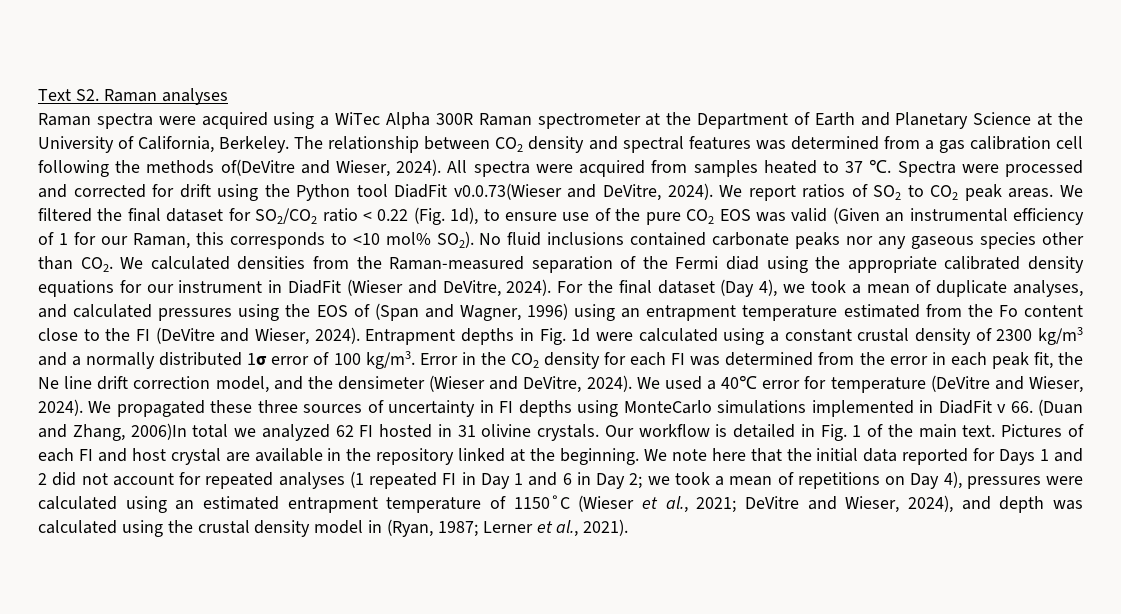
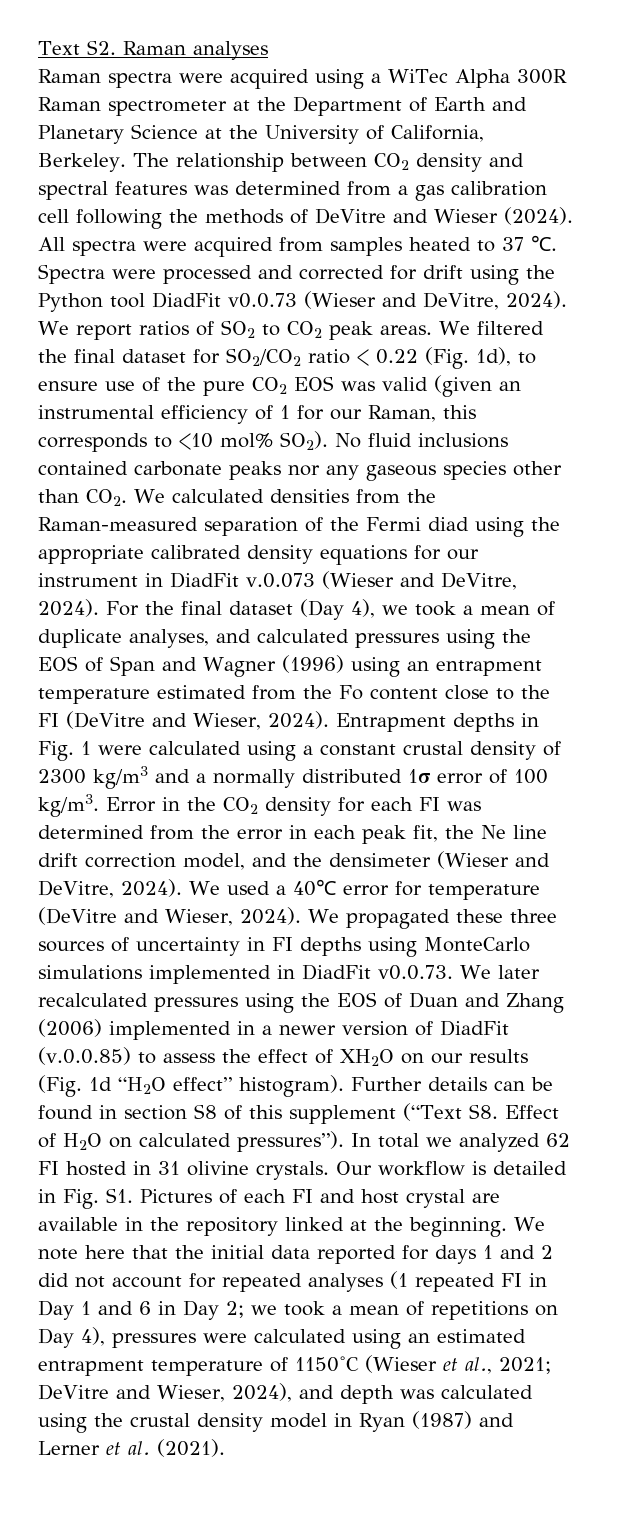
- The relationship between CO2 density and spectral features was determined from a gas calibration cell following the methods of(DeVitre and Wieser, 2024).
+ The relationship between CO2 density and spectral features was determined from a gas calibration cell following the methods of DeVitre and Wieser (2024).
- Spectra were processed and corrected for drift using the Python tool DiadFit v0.0.73(Wieser and DeVitre, 2024).
+ Spectra were processed and corrected for drift using the Python tool DiadFit v0.0.73 (Wieser and DeVitre, 2024).
- We filtered the final dataset for SO2/CO2 ratio < 0.22 (Fig. 1d), to ensure use of the pure CO2 EOS was valid (Given an instrumental efficiency of 1 for our Raman, this corresponds to <10 mol% SO2).
+ We filtered the final dataset for SO2/CO2 ratio < 0.22 (Fig. 1d), to ensure use of the pure CO2 EOS was valid (given an instrumental efficiency of 1 for our Raman, this corresponds to <10 mol% SO2).
- No fluid inclusions contained carbonate peaks nor any gaseous species other than CO2. We calculated densities from the Raman-measured separation of the Fermi diad using the appropriate calibrated density equations for our instrument in DiadFit (Wieser and DeVitre, 2024).
+ No fluid inclusions contained carbonate peaks nor any gaseous species other than CO2. We calculated densities from the Raman-measured separation of the Fermi diad using the appropriate calibrated density equations for our instrument in DiadFit v.0.073 (Wieser and DeVitre, 2024).
- For the final dataset (Day 4), we took a mean of duplicate analyses, and calculated pressures using the EOS of (Span and Wagner, 1996) using an entrapment temperature estimated from the Fo content close to the FI (DeVitre and Wieser, 2024).
+ For the final dataset (Day 4), we took a mean of duplicate analyses, and calculated pressures using the EOS of Span and Wagner (1996) using an entrapment temperature estimated from the Fo content close to the FI (DeVitre and Wieser, 2024).
- Entrapment depths in Fig. 1d were calculated using a constant crustal density of 2300 kg/m3 and a normally distributed 1σ error of 100 kg/m3.
+ Entrapment depths in Fig. 1 were calculated using a constant crustal density of 2300 kg/m3 and a normally distributed 1σ error of 100 kg/m3.
- We propagated these three sources of uncertainty in FI depths using MonteCarlo simulations implemented in DiadFit v 66. (Duan and Zhang, 2006)In total we analyzed 62 FI hosted in 31 olivine crystals.
+ We propagated these three sources of uncertainty in FI depths using MonteCarlo simulations implemented in DiadFit v0.0.73. We later recalculated pressures using the EOS of Duan and Zhang (2006) implemented in a newer version of DiadFit (v.0.0.85) to assess the effect of XH2O on our results (Fig. 1d “H2O effect” histogram). Further details can be found in section S8 of this supplement (“Text S8. Effect of H2O on calculated pressures”). In total we analyzed 62 FI hosted in 31 olivine crystals.
- Our workflow is detailed in Fig. 1 of the main text. Pictures of each FI and host crystal are available in the repository linked at the beginning.
+ Our workflow is detailed in Fig. S1. Pictures of each FI and host crystal are available in the repository linked at the beginning.
- We note here that the initial data reported for Days 1 and 2 did not account for repeated analyses (1 repeated FI in Day 1 and 6 in Day 2;
+ We note here that the initial data reported for days 1 and 2 did not account for repeated analyses (1 repeated FI in Day 1 and 6 in Day 2;
- DeVitre and Wieser, 2024), and depth was calculated using the crustal density model in (Ryan, 1987; Lerner et al., 2021).
+ DeVitre and Wieser, 2024), and depth was calculated using the crustal density model in Ryan (1987) and Lerner et al. (2021).

